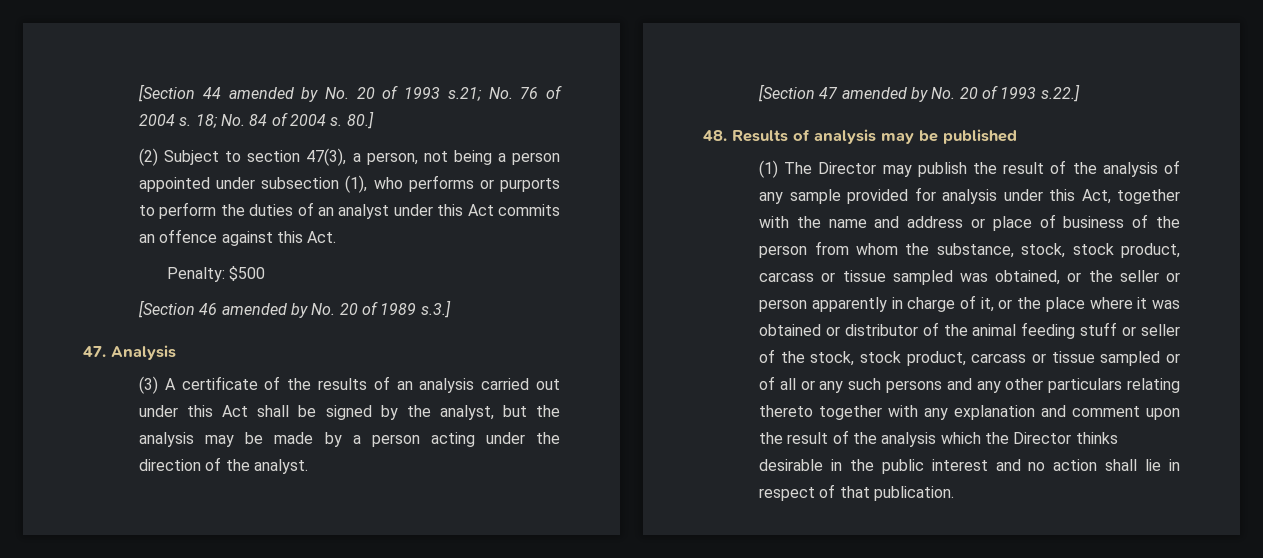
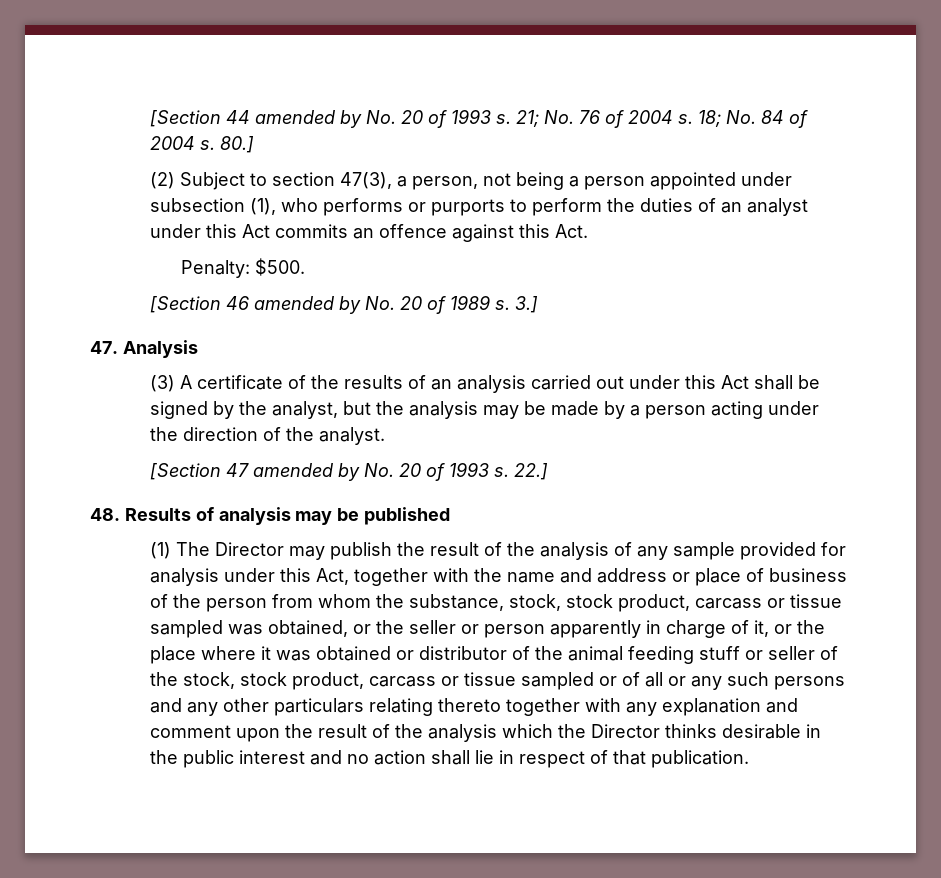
- [Section 44 amended by No. 20 of 1993 s.21; No. 76 of 2004 s.
+ [Section 44 amended by No. 20 of 1993 s. 21; No. 76 of 2004 s.
- Penalty: $500
+ Penalty: $500.
- [Section 46 amended by No. 20 of 1989 s.3.]
+ [Section 46 amended by No. 20 of 1989 s. 3.]
- [Section 47 amended by No. 20 of 1993 s.22.]
+ [Section 47 amended by No. 20 of 1993 s. 22.]

